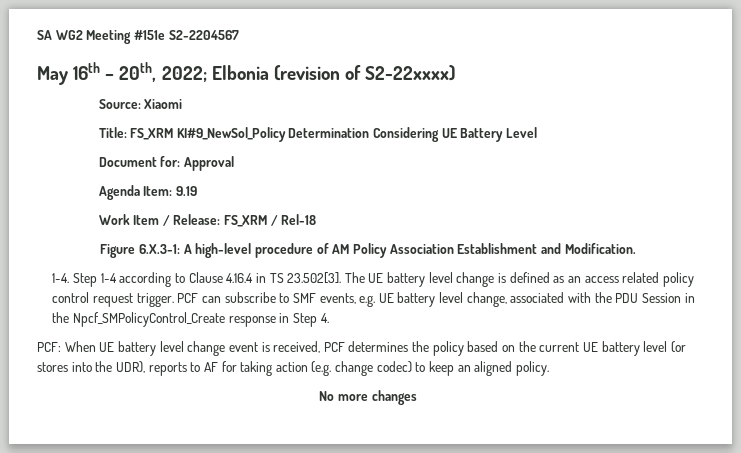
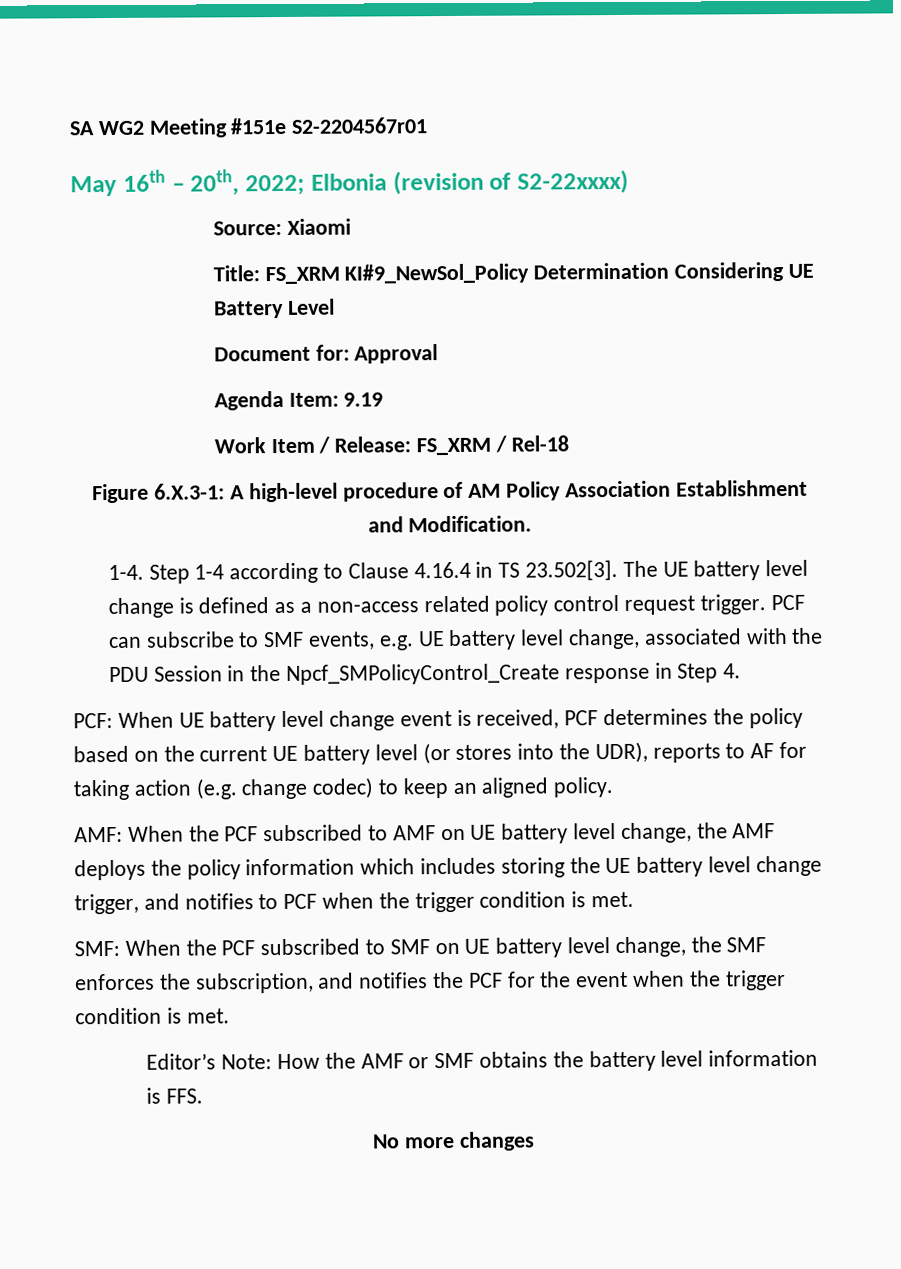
- SA WG2 Meeting #151e S2-2204567
+ SA WG2 Meeting #151e S2-2204567r01
- Step 1-4 according to Clause 4.16.4 in TS 23.502[3]. The UE battery level change is defined as an access related policy control request trigger.
+ Step 1-4 according to Clause 4.16.4 in TS 23.502[3]. The UE battery level change is defined as a non-access related policy control request trigger.
+ AMF: When the PCF subscribed to AMF on UE battery level change, the AMF deploys the policy information which includes storing the UE battery level change trigger, and notifies to PCF when the trigger condition is met.
+ SMF: When the PCF subscribed to SMF on UE battery level change, the SMF enforces the subscription, and notifies the PCF for the event when the trigger condition is met.
+ Editor’s Note: How the AMF or SMF obtains the battery level information is FFS.

